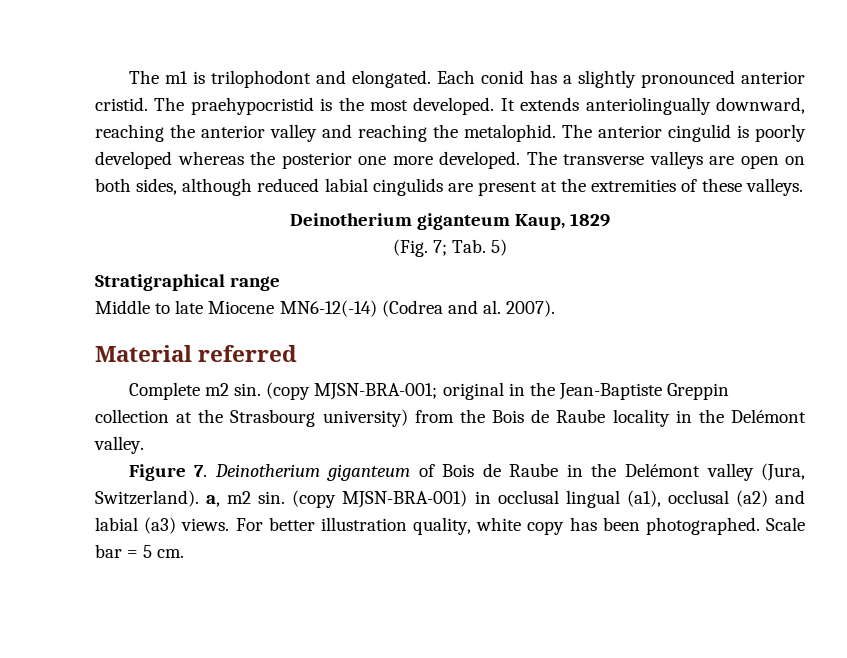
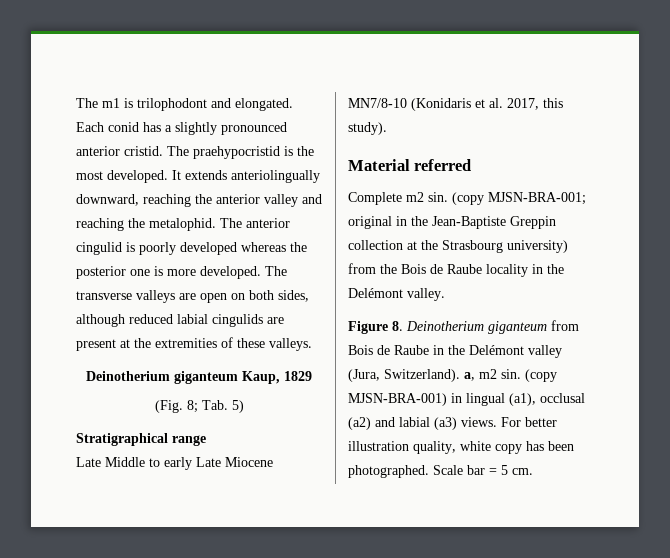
- The anterior cingulid is poorly developed whereas the posterior one more developed.
+ The anterior cingulid is poorly developed whereas the posterior one is more developed.
- (Fig. 7; Tab. 5)
+ (Fig. 8; Tab. 5)
- Middle to late Miocene MN6-12(-14) (Codrea and al. 2007).
+ Late Middle to early Late Miocene MN7/8-10 (Konidaris et al. 2017, this study).
- Figure 7. Deinotherium giganteum of Bois de Raube in the Delémont valley (Jura, Switzerland). a, m2 sin.
+ Figure 8. Deinotherium giganteum from Bois de Raube in the Delémont valley (Jura, Switzerland). a, m2 sin.
- (copy MJSN-BRA-001) in occlusal lingual (a1), occlusal (a2) and labial (a3) views.
+ (copy MJSN-BRA-001) in lingual (a1), occlusal (a2) and labial (a3) views.

